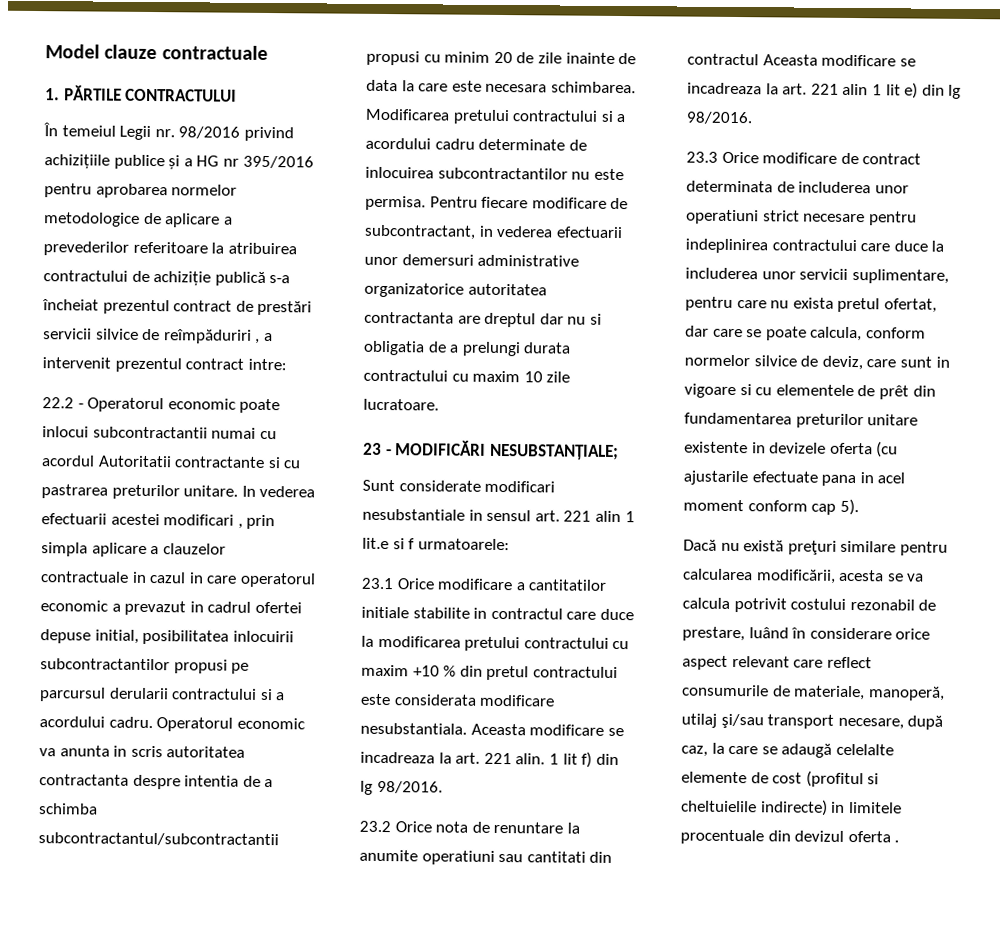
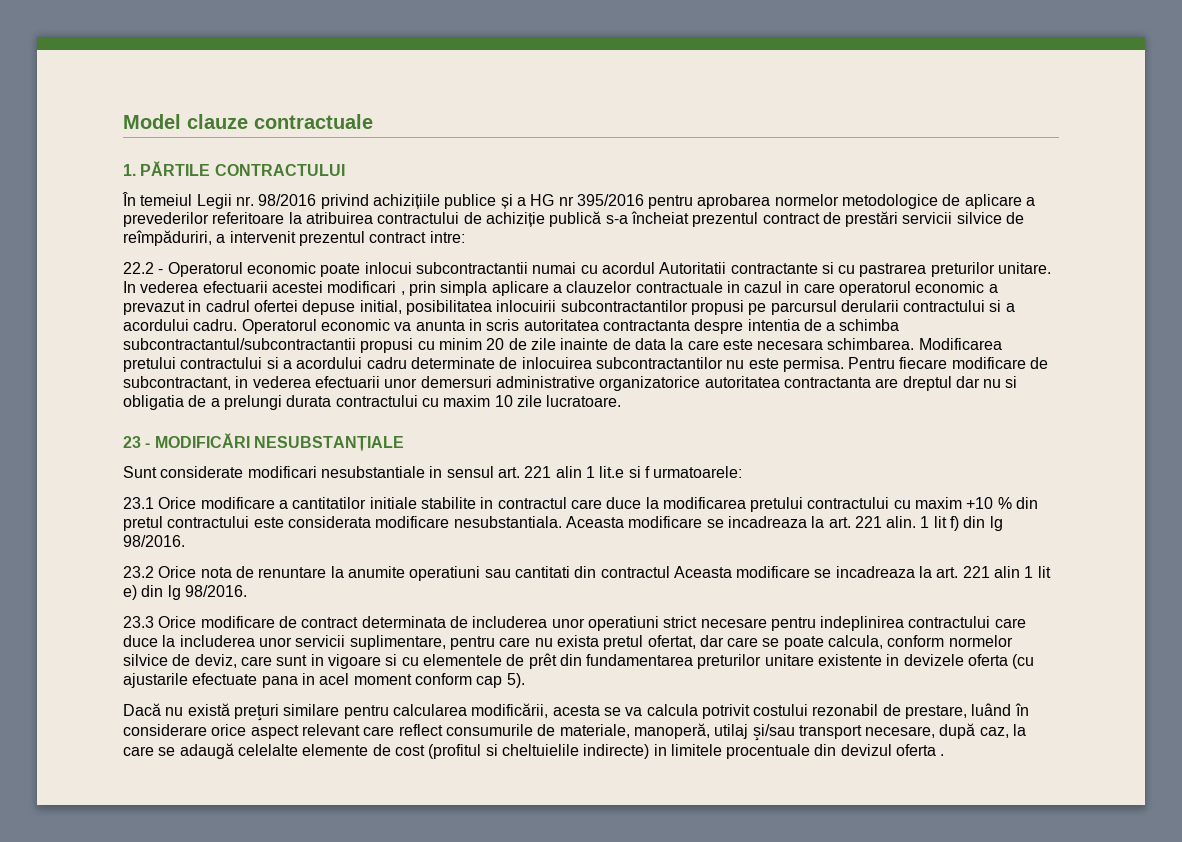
- În temeiul Legii nr. 98/2016 privind achizițiile publice și a HG nr 395/2016 pentru aprobarea normelor metodologice de aplicare a prevederilor referitoare la atribuirea contractului de achiziție publică s-a încheiat prezentul contract de prestări servicii silvice de reîmpăduriri , a intervenit prezentul contract intre:
+ În temeiul Legii nr. 98/2016 privind achizițiile publice și a HG nr 395/2016 pentru aprobarea normelor metodologice de aplicare a prevederilor referitoare la atribuirea contractului de achiziție publică s-a încheiat prezentul contract de prestări servicii silvice de reîmpăduriri, a intervenit prezentul contract intre:
- 23 - MODIFICĂRI NESUBSTANȚIALE;
+ 23 - MODIFICĂRI NESUBSTANȚIALE

